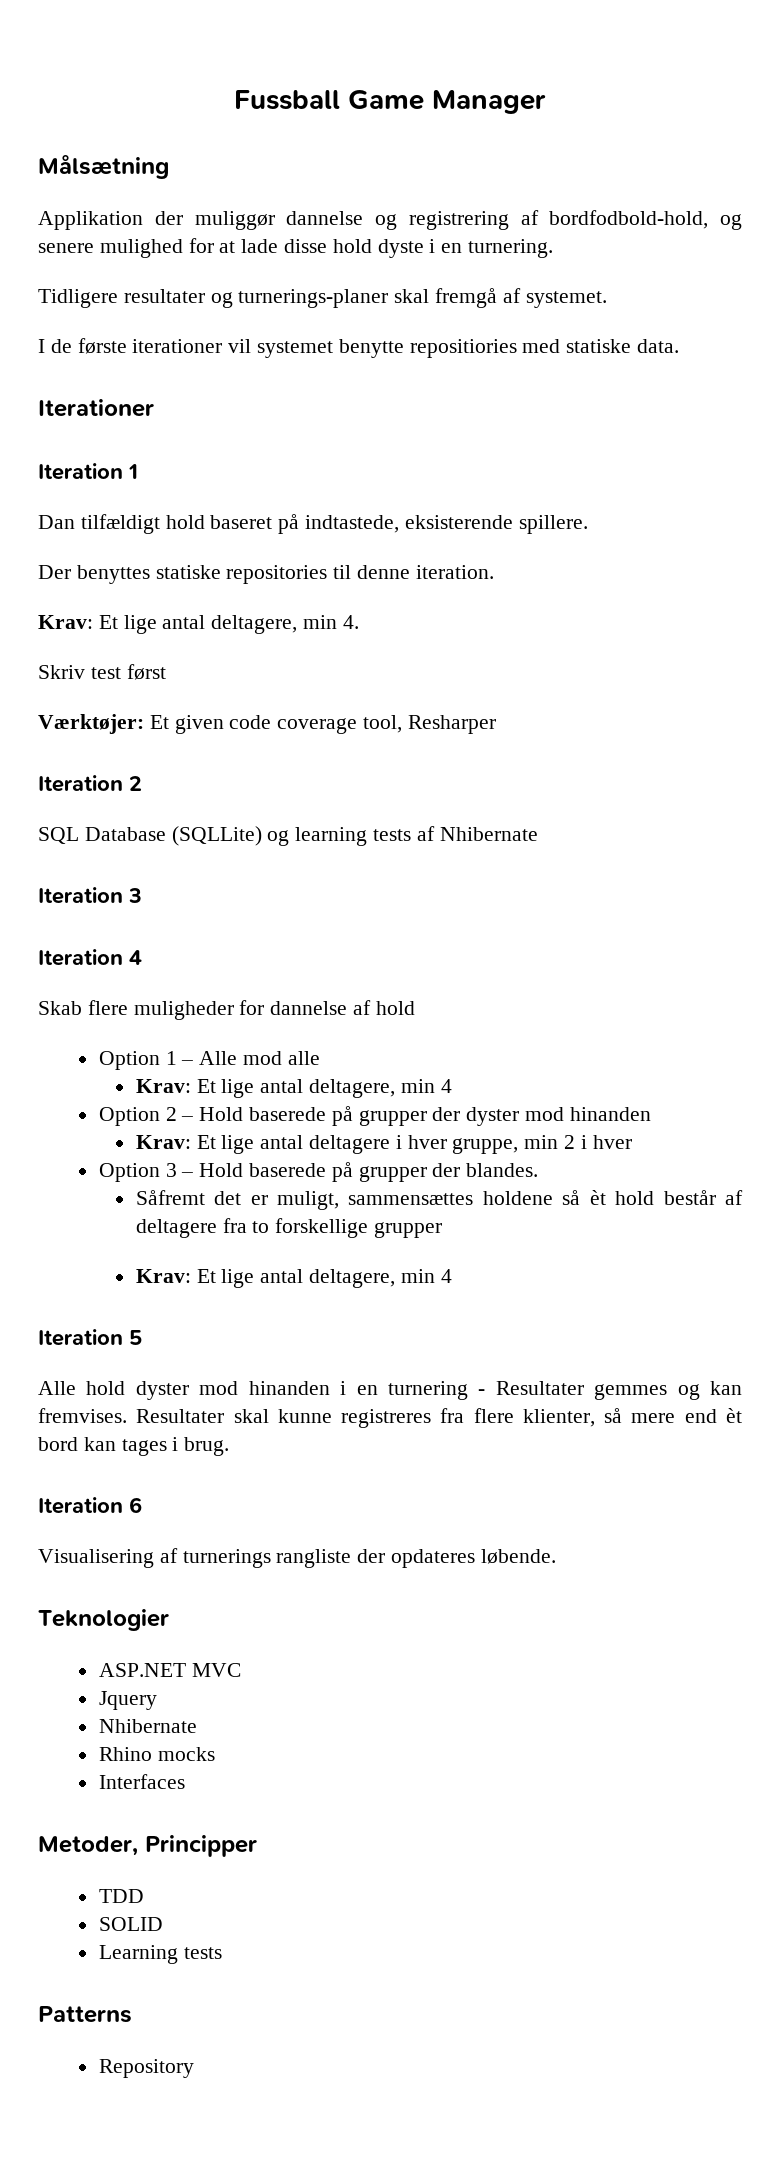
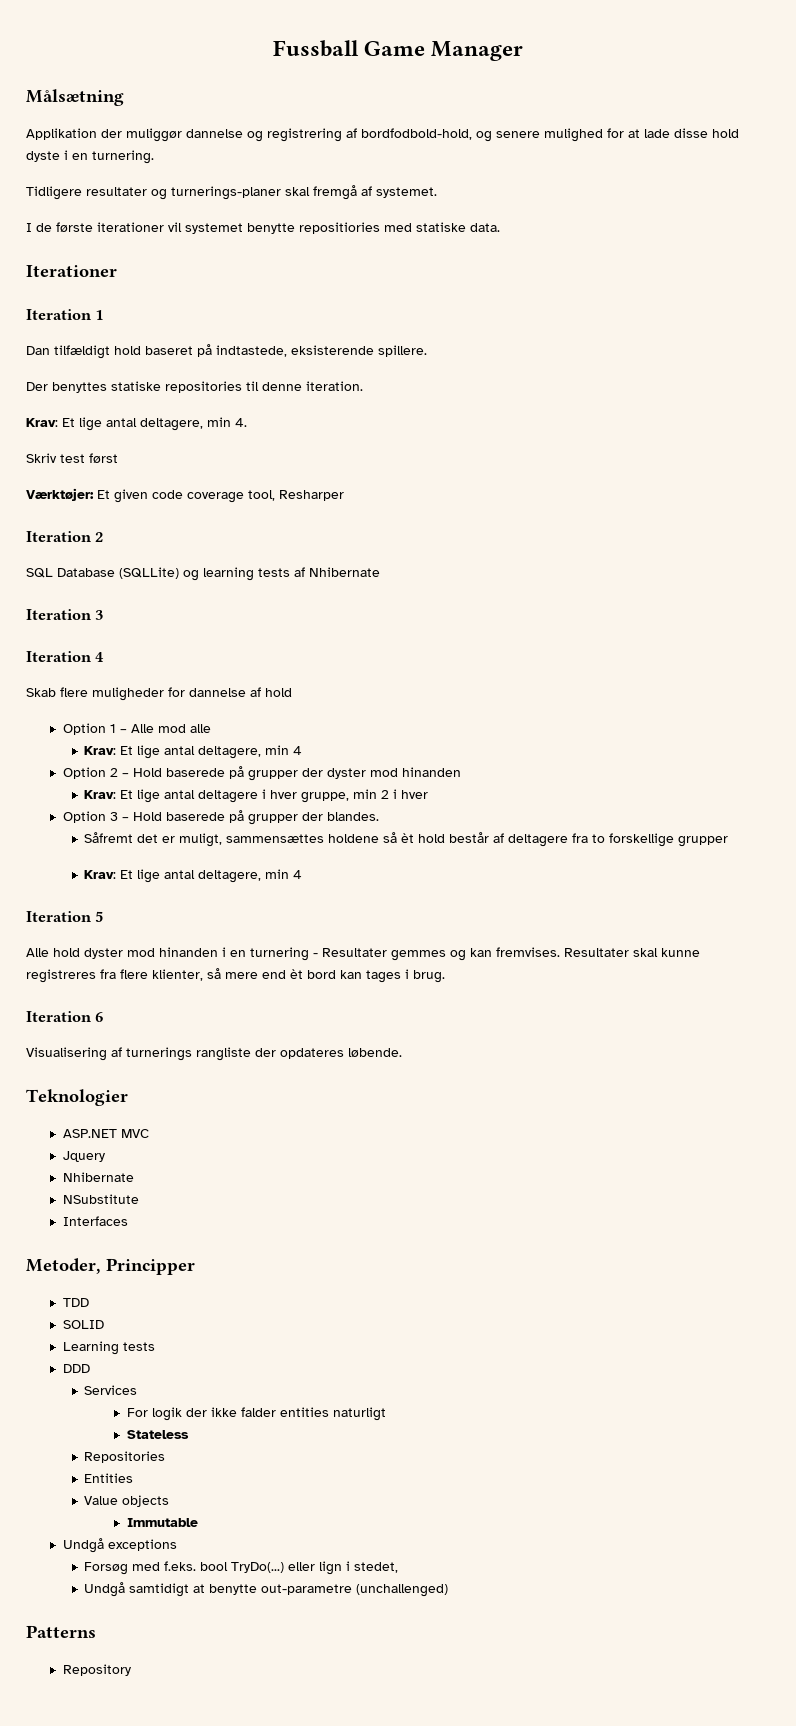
- Rhino mocks
+ NSubstitute
+ DDD
+ Services
+ For logik der ikke falder entities naturligt
+ Stateless
+ Repositories
+ Entities
+ Value objects
+ Immutable
+ Undgå exceptions
+ Forsøg med f.eks. bool TryDo(...) eller lign i stedet,
+ Undgå samtidigt at benytte out-parametre (unchallenged)

